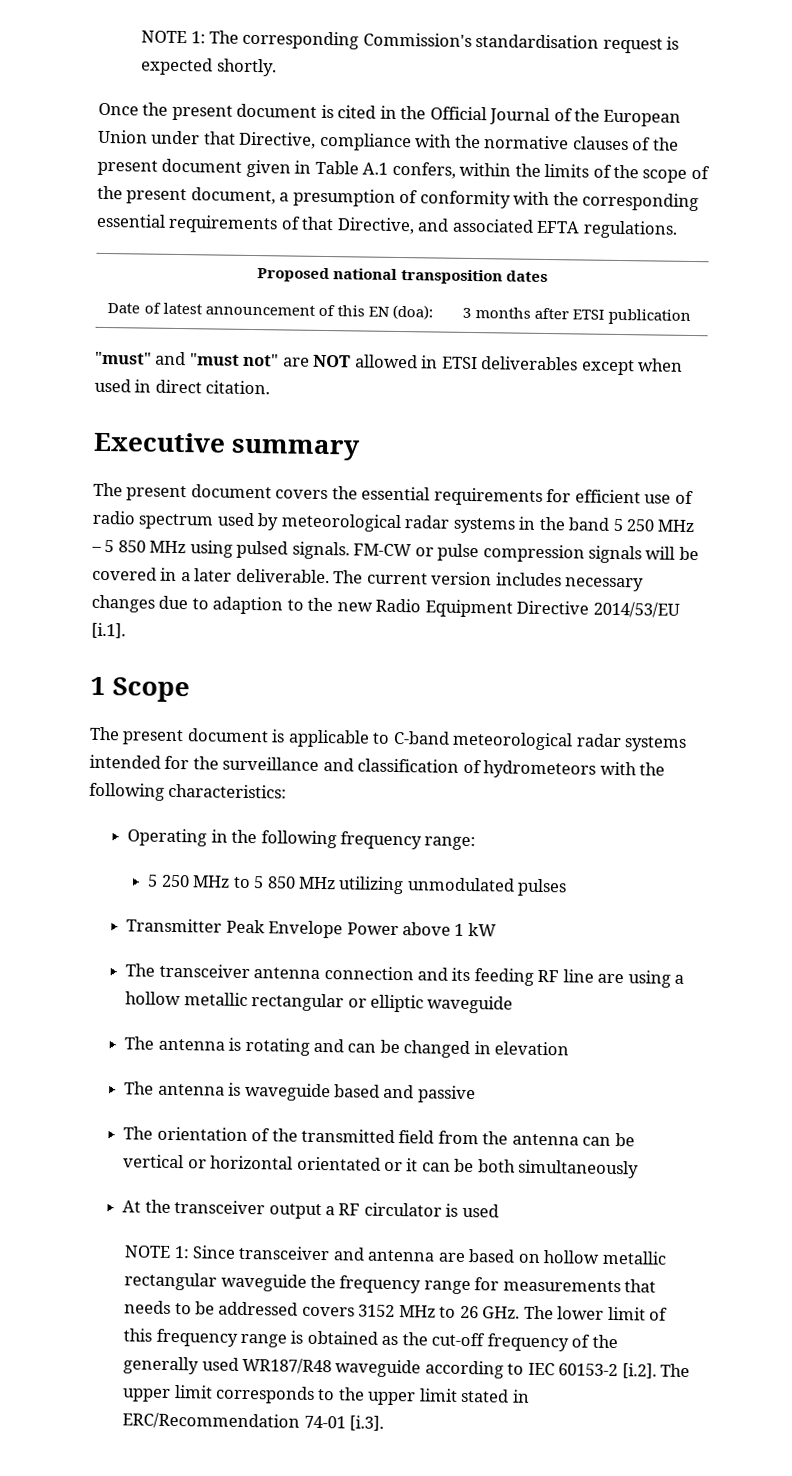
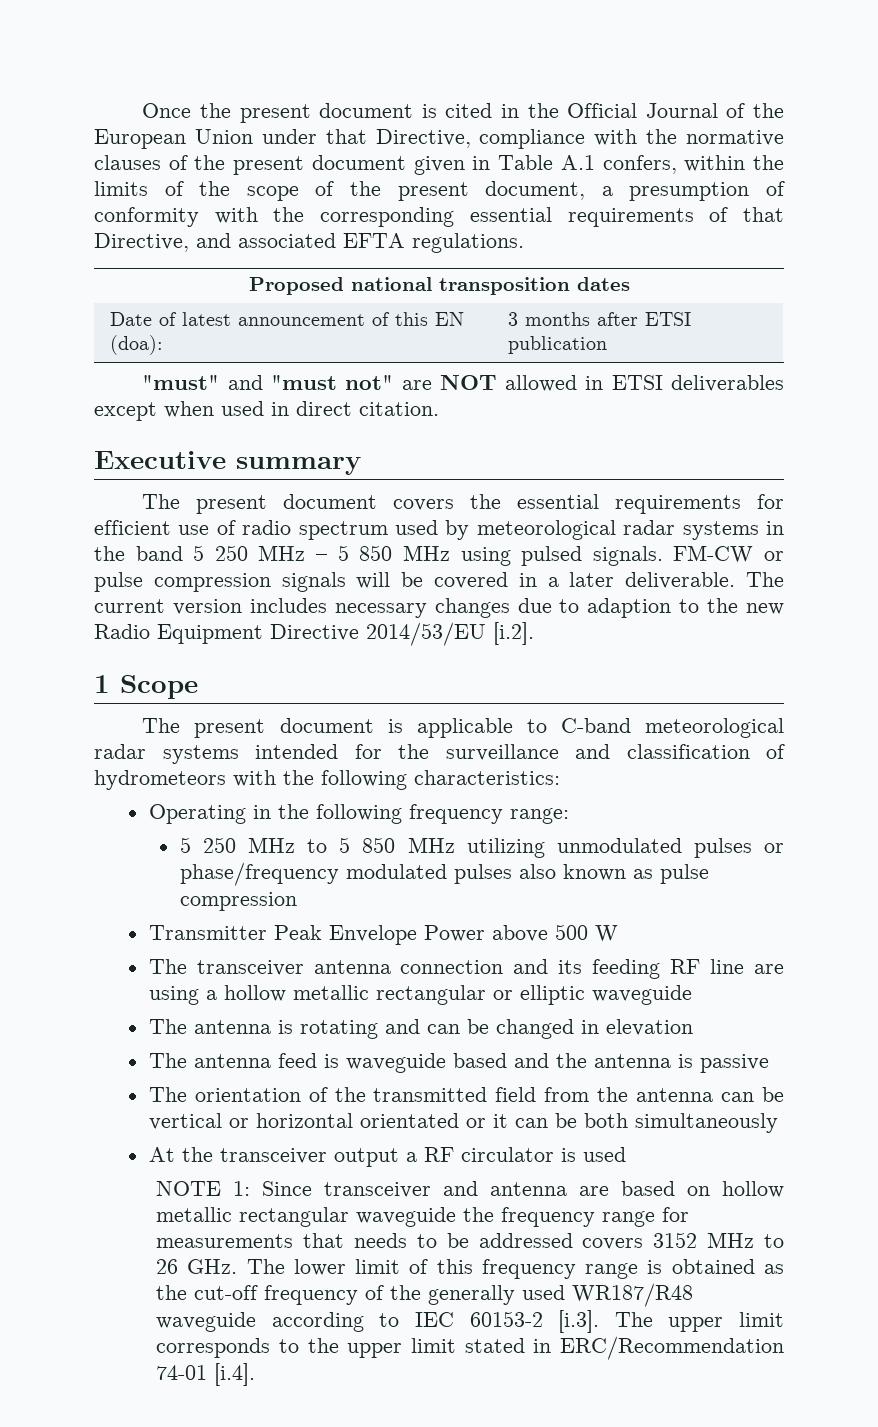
- NOTE 1: The corresponding Commission's standardisation request is expected shortly.
- The current version includes necessary changes due to adaption to the new Radio Equipment Directive 2014/53/EU [i.1].
+ The current version includes necessary changes due to adaption to the new Radio Equipment Directive 2014/53/EU [i.2].
- 5 250 MHz to 5 850 MHz utilizing unmodulated pulses
+ 5 250 MHz to 5 850 MHz utilizing unmodulated pulses or phase/frequency modulated pulses also known as pulse compression
- Transmitter Peak Envelope Power above 1 kW
+ Transmitter Peak Envelope Power above 500 W
- The antenna is waveguide based and passive
+ The antenna feed is waveguide based and the antenna is passive
- Since transceiver and antenna are based on hollow metallic rectangular waveguide the frequency range for measurements that needs to be addressed covers 3152 MHz to 26 GHz. The lower limit of this frequency range is obtained as the cut-off frequency of the generally used WR187/R48 waveguide according to IEC 60153-2 [i.2]. The upper limit corresponds to the upper limit stated in ERC/Recommendation 74-01 [i.3].
+ Since transceiver and antenna are based on hollow metallic rectangular waveguide the frequency range for measurements that needs to be addressed covers 3152 MHz to 26 GHz. The lower limit of this frequency range is obtained as the cut-off frequency of the generally used WR187/R48 waveguide according to IEC 60153-2 [i.3]. The upper limit corresponds to the upper limit stated in ERC/Recommendation 74-01 [i.4].

